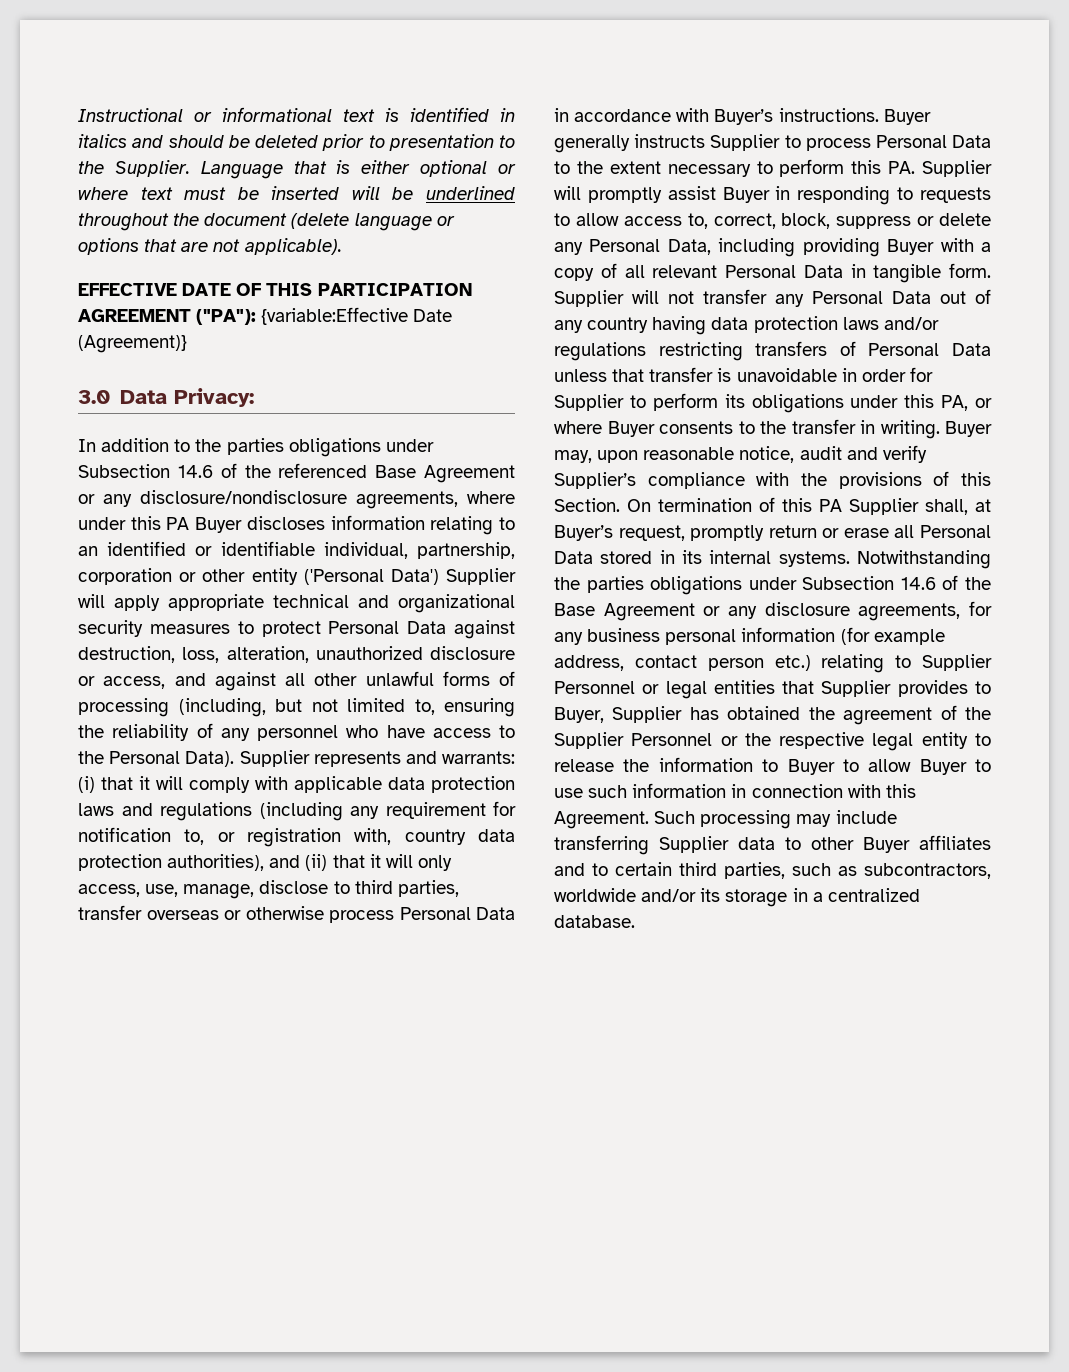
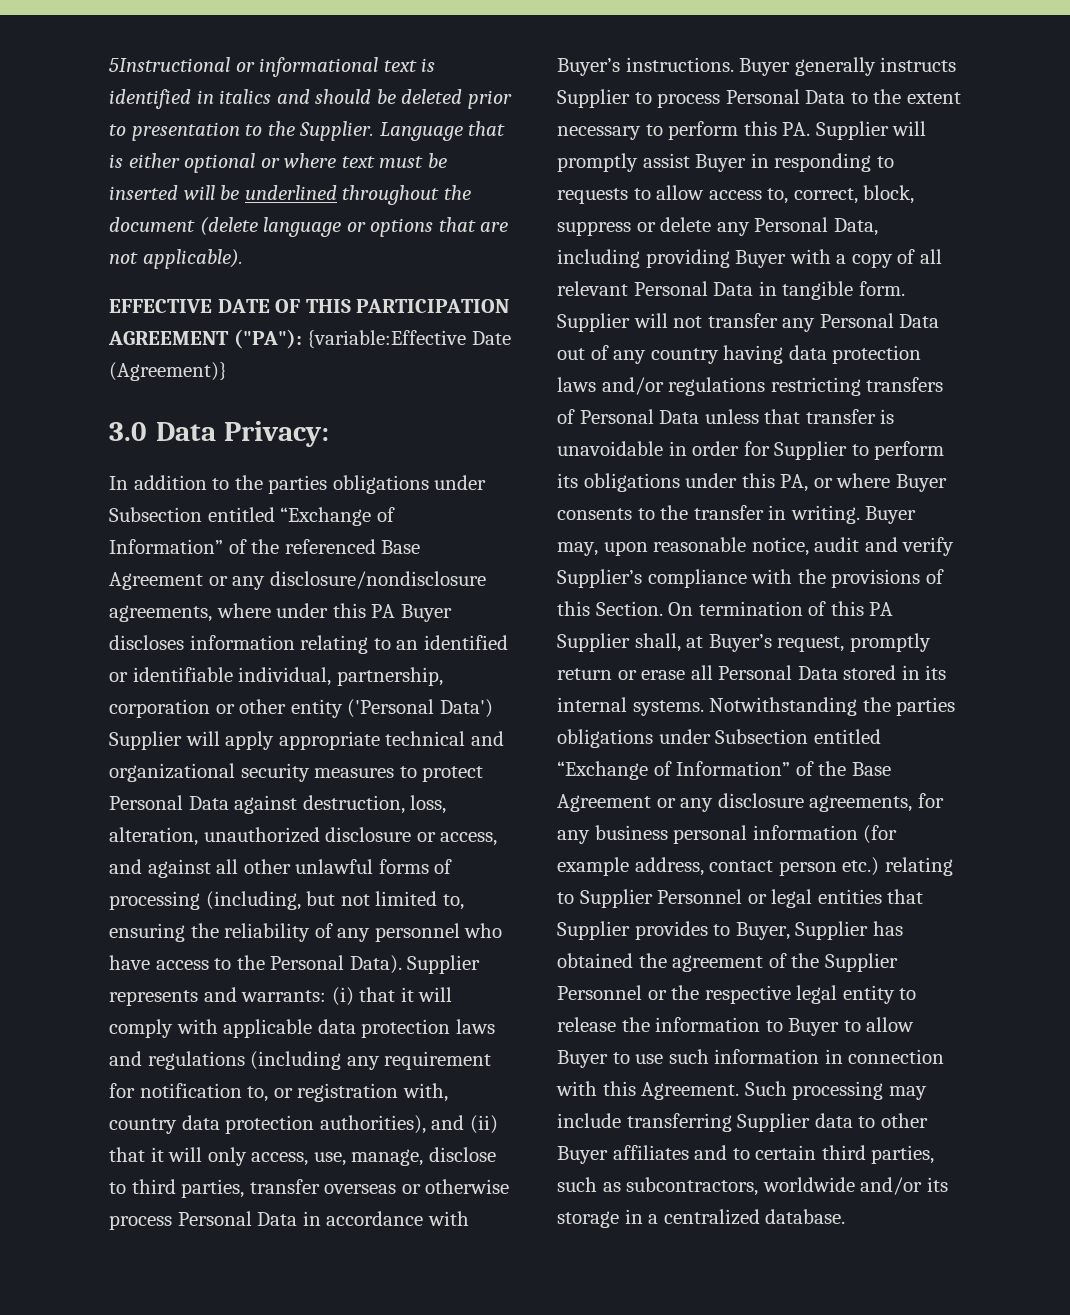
- Instructional or informational text is identified in italics and should be deleted prior to presentation to the Supplier.
+ 5Instructional or informational text is identified in italics and should be deleted prior to presentation to the Supplier.
- In addition to the parties obligations under Subsection 14.6 of the referenced Base Agreement or any disclosure/nondisclosure agreements, where under this PA Buyer discloses information relating to an identified or identifiable individual, partnership, corporation or other entity ('Personal Data') Supplier will apply appropriate technical and organizational security measures to protect Personal Data against destruction, loss, alteration, unauthorized disclosure or access, and against all other unlawful forms of processing (including, but not limited to, ensuring the reliability of any personnel who have access to the Personal Data).
+ In addition to the parties obligations under Subsection entitled “Exchange of Information” of the referenced Base Agreement or any disclosure/nondisclosure agreements, where under this PA Buyer discloses information relating to an identified or identifiable individual, partnership, corporation or other entity ('Personal Data') Supplier will apply appropriate technical and organizational security measures to protect Personal Data against destruction, loss, alteration, unauthorized disclosure or access, and against all other unlawful forms of processing (including, but not limited to, ensuring the reliability of any personnel who have access to the Personal Data).
- Notwithstanding the parties obligations under Subsection 14.6 of the Base Agreement or any disclosure agreements, for any business personal information (for example address, contact person etc.) relating to Supplier Personnel or legal entities that Supplier provides to Buyer, Supplier has obtained the agreement of the Supplier Personnel or the respective legal entity to release the information to Buyer to allow Buyer to use such information in connection with this Agreement.
+ Notwithstanding the parties obligations under Subsection entitled “Exchange of Information” of the Base Agreement or any disclosure agreements, for any business personal information (for example address, contact person etc.) relating to Supplier Personnel or legal entities that Supplier provides to Buyer, Supplier has obtained the agreement of the Supplier Personnel or the respective legal entity to release the information to Buyer to allow Buyer to use such information in connection with this Agreement.

